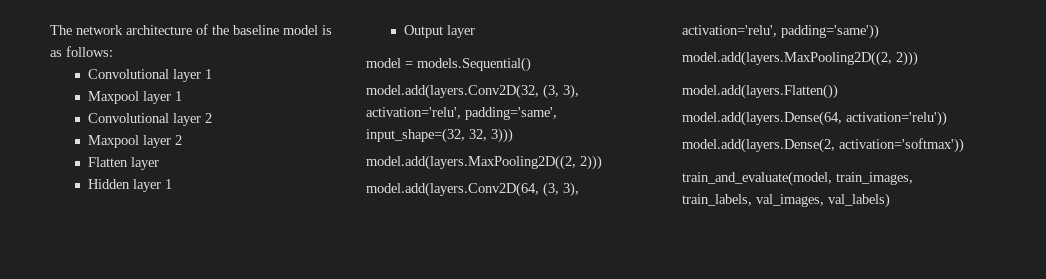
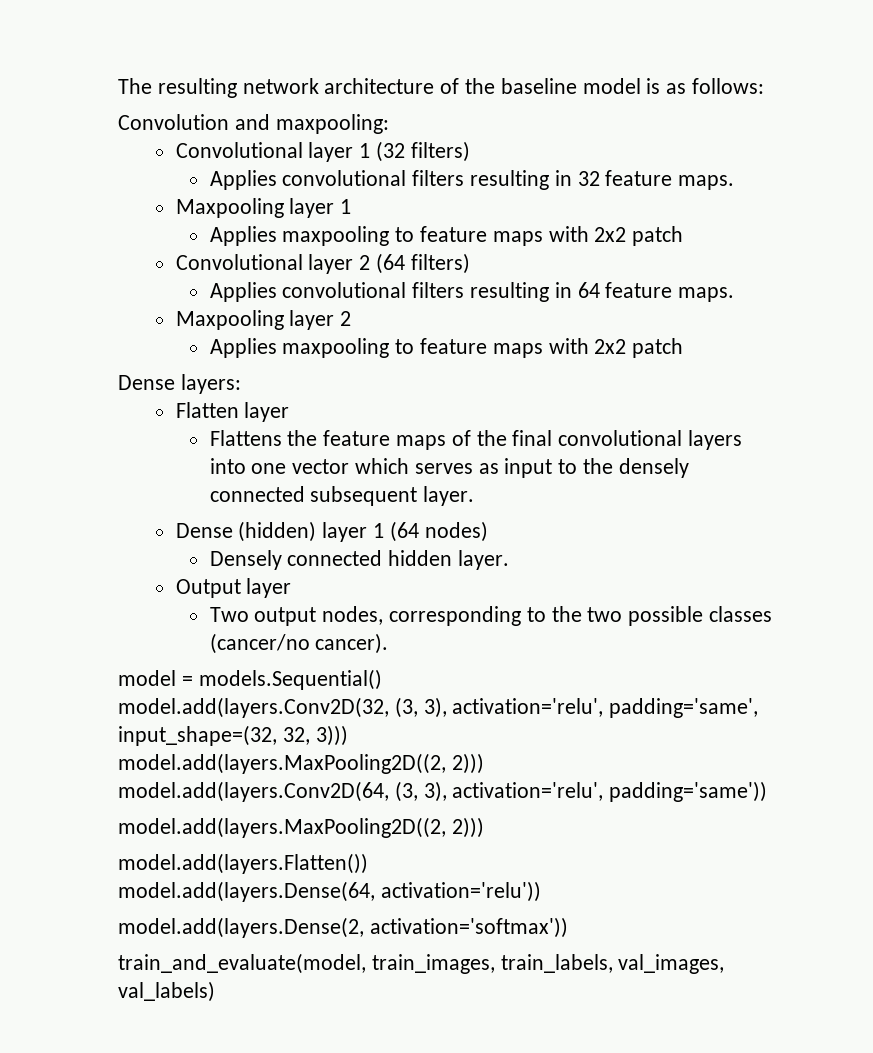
- The network architecture of the baseline model is as follows:
+ The resulting network architecture of the baseline model is as follows:
+ Convolution and maxpooling:
- Convolutional layer 1
- Maxpool layer 1
- Convolutional layer 2
- Maxpool layer 2
+ Convolutional layer 1 (32 filters)
+ Applies convolutional filters resulting in 32 feature maps.
+ Maxpooling layer 1
+ Applies maxpooling to feature maps with 2x2 patch
+ Convolutional layer 2 (64 filters)
+ Applies convolutional filters resulting in 64 feature maps.
+ Maxpooling layer 2
+ Applies maxpooling to feature maps with 2x2 patch
+ Dense layers:
  Flatten layer
- Hidden layer 1
+ Flattens the feature maps of the final convolutional layers into one vector which serves as input to the densely connected subsequent layer.
+ Dense (hidden) layer 1 (64 nodes)
+ Densely connected hidden layer.
  Output layer
+ Two output nodes, corresponding to the two possible classes (cancer/no cancer).

